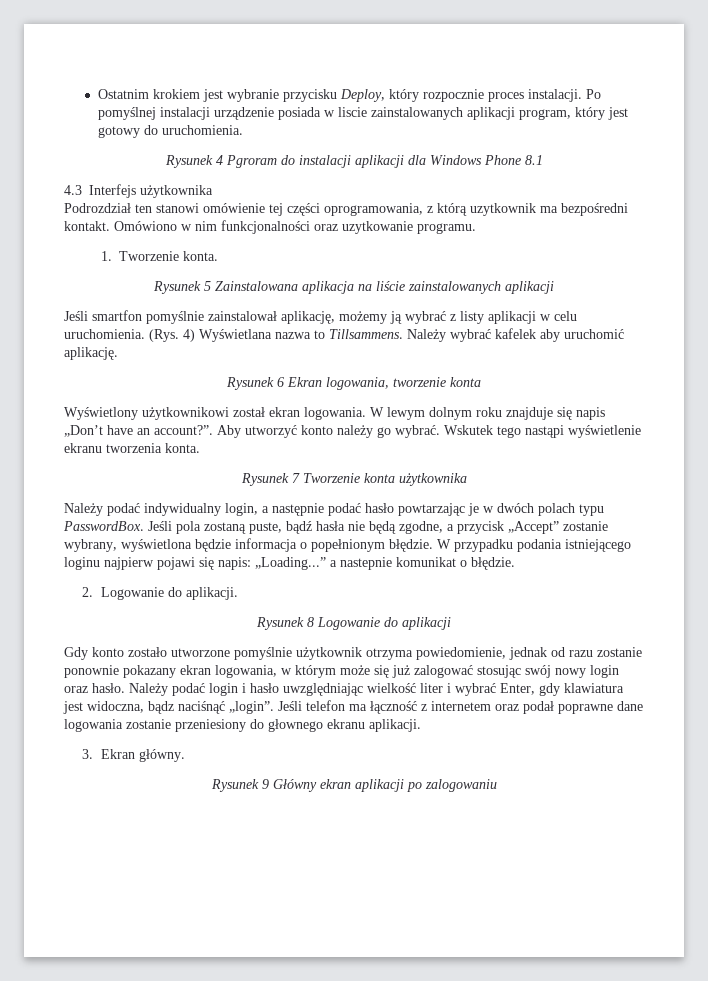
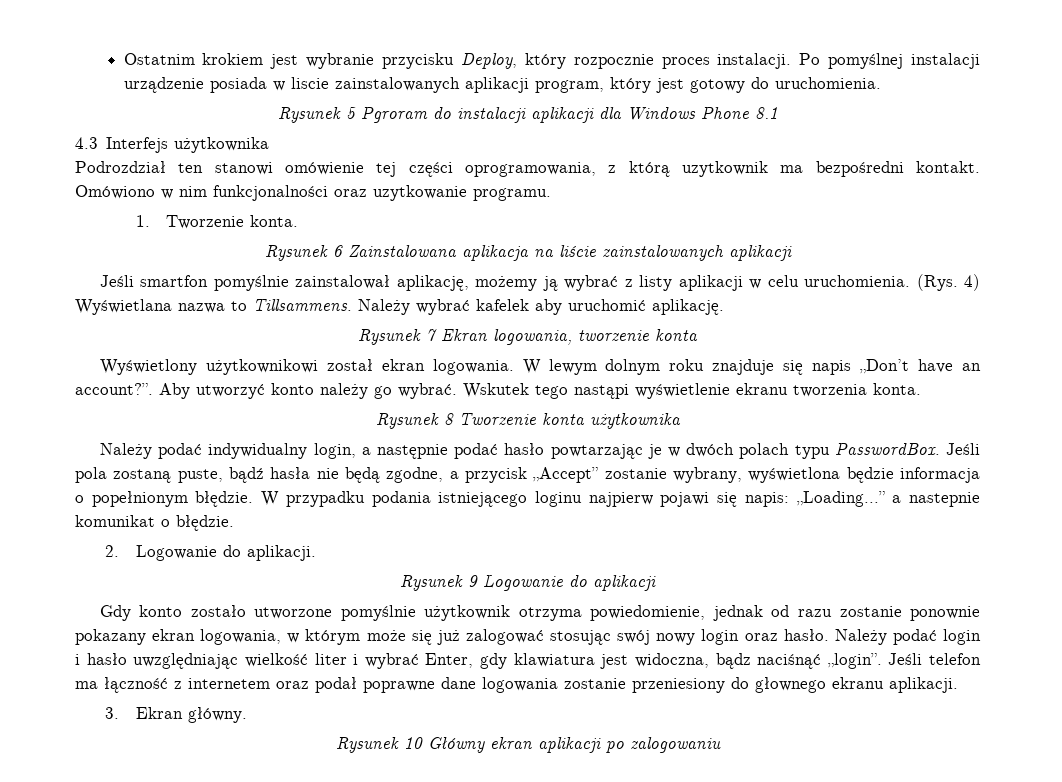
- Rysunek 4 Pgroram do instalacji aplikacji dla Windows Phone 8.1
+ Rysunek 5 Pgroram do instalacji aplikacji dla Windows Phone 8.1
- Rysunek 5 Zainstalowana aplikacja na liście zainstalowanych aplikacji
+ Rysunek 6 Zainstalowana aplikacja na liście zainstalowanych aplikacji
- Rysunek 6 Ekran logowania, tworzenie konta
+ Rysunek 7 Ekran logowania, tworzenie konta
- Rysunek 7 Tworzenie konta użytkownika
+ Rysunek 8 Tworzenie konta użytkownika
- Rysunek 8 Logowanie do aplikacji
+ Rysunek 9 Logowanie do aplikacji
- Rysunek 9 Główny ekran aplikacji po zalogowaniu
+ Rysunek 10 Główny ekran aplikacji po zalogowaniu

